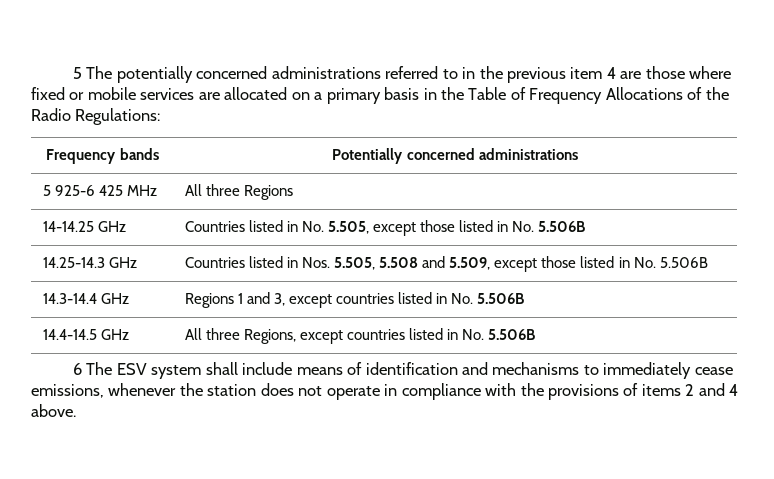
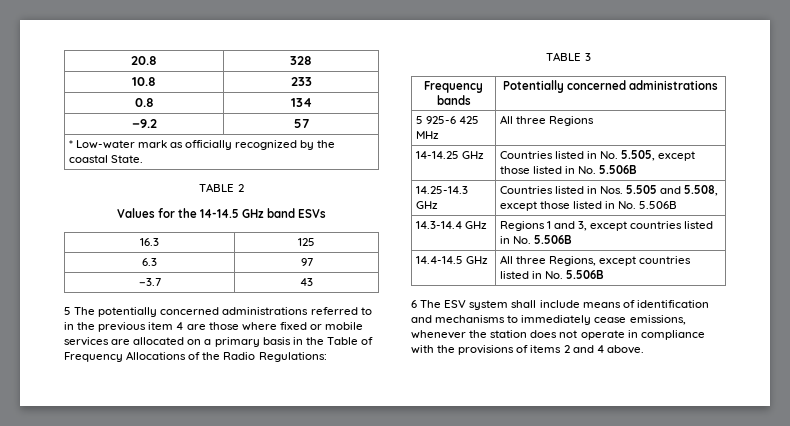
+ 20.8 | 328
+ 10.8 | 233
+ 0.8 | 134
+ −9.2 | 57
+ * Low-water mark as officially recognized by the coastal State.
+ TABLE 2
+ Values for the 14-14.5 GHz band ESVs
+ 16.3 | 125
+ 6.3 | 97
+ −3.7 | 43
+ TABLE 3
- 14.25-14.3 GHz | Countries listed in Nos. 5.505, 5.508 and 5.509, except those listed in No. 5.506B
+ 14.25-14.3 GHz | Countries listed in Nos. 5.505 and 5.508, except those listed in No. 5.506B

